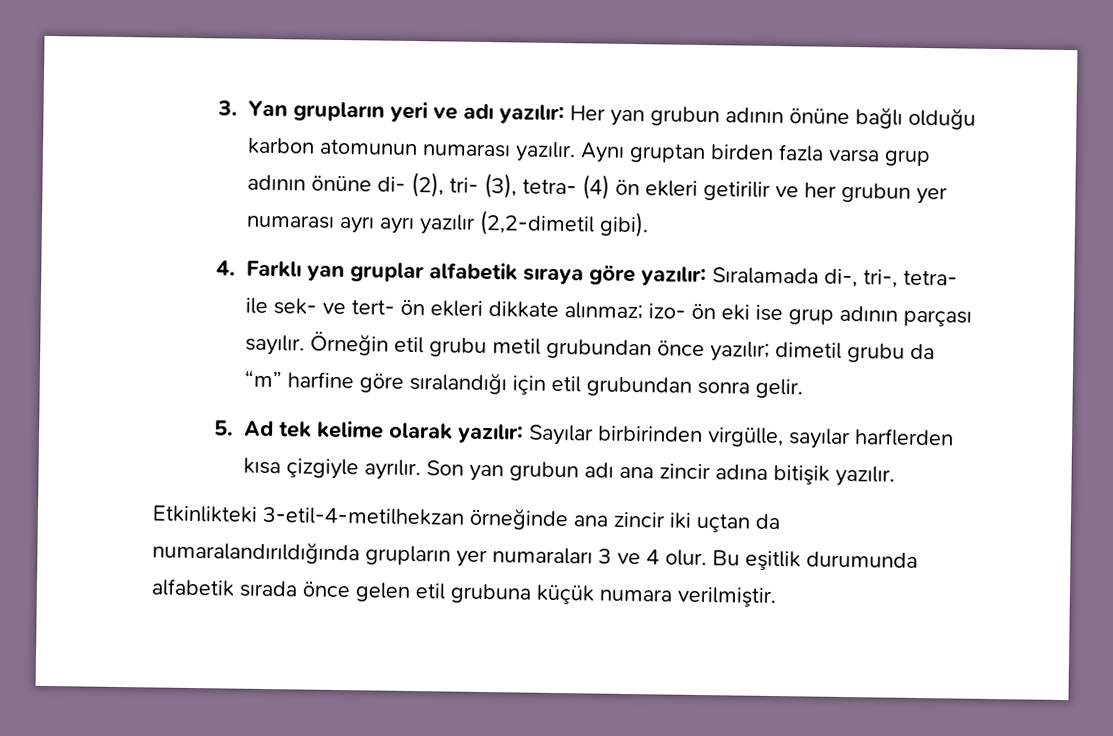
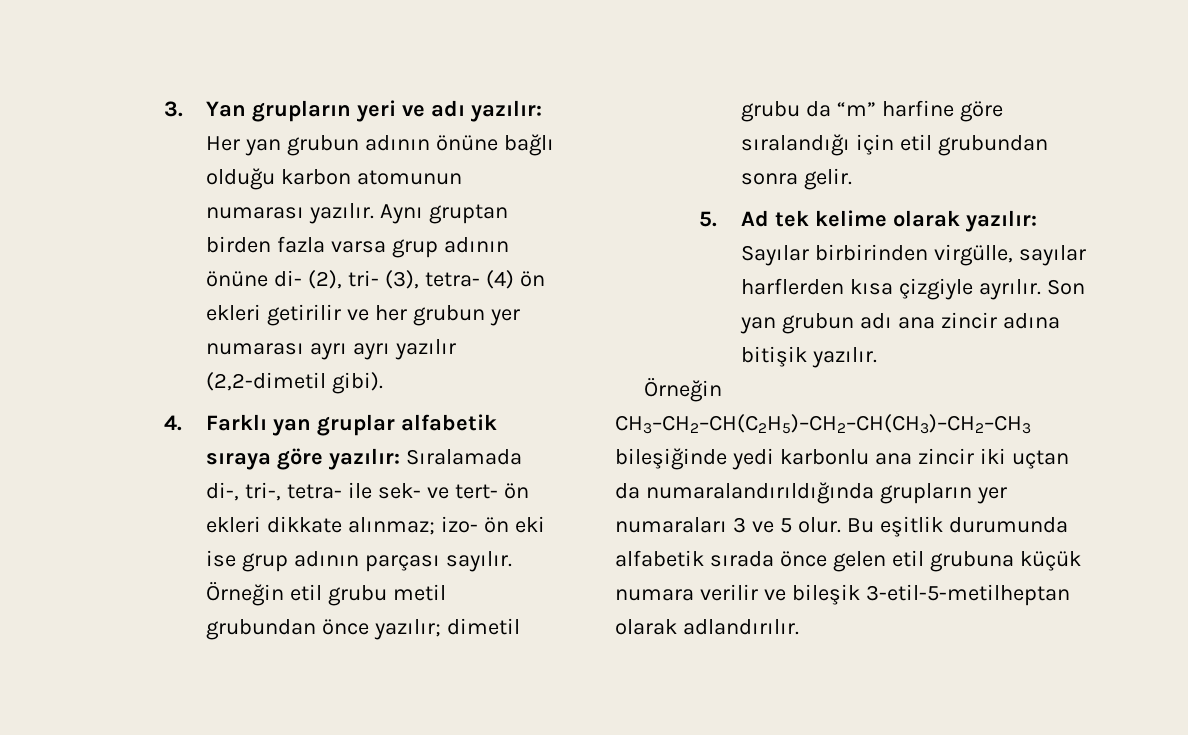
- Etkinlikteki 3-etil-4-metilhekzan örneğinde ana zincir iki uçtan da numaralandırıldığında grupların yer numaraları 3 ve 4 olur.
+ Örneğin CH3–CH2–CH(C2H5)–CH2–CH(CH3)–CH2–CH3 bileşiğinde yedi karbonlu ana zincir iki uçtan da numaralandırıldığında grupların yer numaraları 3 ve 5 olur.
- Bu eşitlik durumunda alfabetik sırada önce gelen etil grubuna küçük numara verilmiştir.
+ Bu eşitlik durumunda alfabetik sırada önce gelen etil grubuna küçük numara verilir ve bileşik 3-etil-5-metilheptan olarak adlandırılır.

